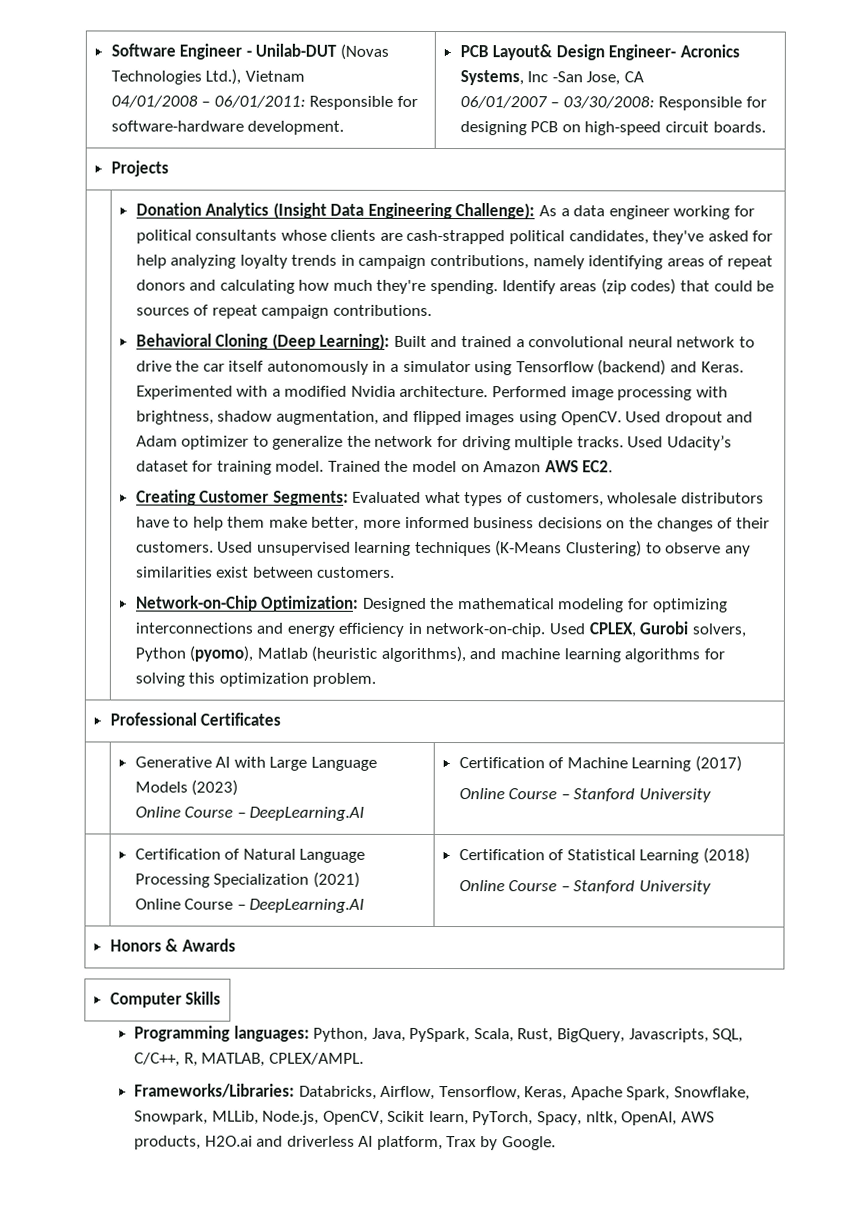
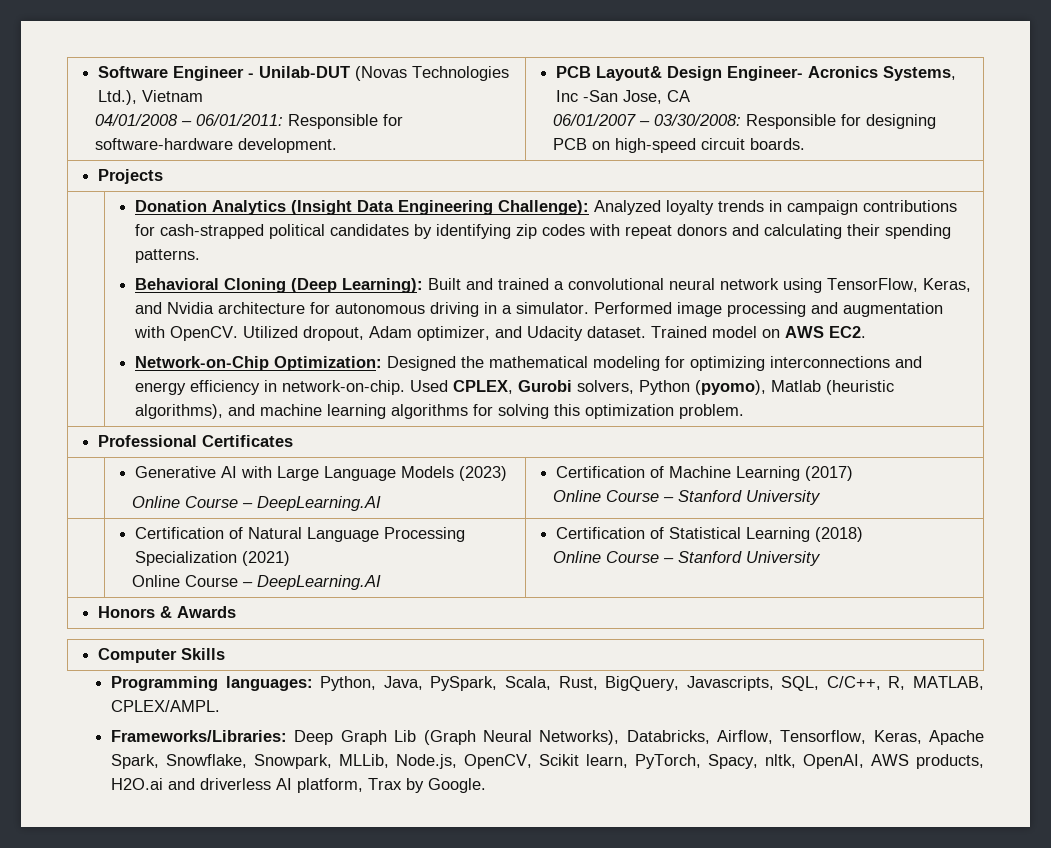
- Donation Analytics (Insight Data Engineering Challenge): As a data engineer working for political consultants whose clients are cash-strapped political candidates, they've asked for help analyzing loyalty trends in campaign contributions, namely identifying areas of repeat donors and calculating how much they're spending. Identify areas (zip codes) that could be sources of repeat campaign contributions.
+ Donation Analytics (Insight Data Engineering Challenge): Analyzed loyalty trends in campaign contributions for cash-strapped political candidates by identifying zip codes with repeat donors and calculating their spending patterns.
- Behavioral Cloning (Deep Learning): Built and trained a convolutional neural network to drive the car itself autonomously in a simulator using Tensorflow (backend) and Keras. Experimented with a modified Nvidia architecture. Performed image processing with brightness, shadow augmentation, and flipped images using OpenCV. Used dropout and Adam optimizer to generalize the network for driving multiple tracks. Used Udacity’s dataset for training model. Trained the model on Amazon AWS EC2.
+ Behavioral Cloning (Deep Learning): Built and trained a convolutional neural network using TensorFlow, Keras, and Nvidia architecture for autonomous driving in a simulator. Performed image processing and augmentation with OpenCV. Utilized dropout, Adam optimizer, and Udacity dataset. Trained model on AWS EC2.
- Creating Customer Segments: Evaluated what types of customers, wholesale distributors have to help them make better, more informed business decisions on the changes of their customers. Used unsupervised learning techniques (K-Means Clustering) to observe any similarities exist between customers.
- Frameworks/Libraries: Databricks, Airflow, Tensorflow, Keras, Apache Spark, Snowflake, Snowpark, MLLib, Node.js, OpenCV, Scikit learn, PyTorch, Spacy, nltk, OpenAI, AWS products, H2O.ai and driverless AI platform, Trax by Google.
+ Frameworks/Libraries: Deep Graph Lib (Graph Neural Networks), Databricks, Airflow, Tensorflow, Keras, Apache Spark, Snowflake, Snowpark, MLLib, Node.js, OpenCV, Scikit learn, PyTorch, Spacy, nltk, OpenAI, AWS products, H2O.ai and driverless AI platform, Trax by Google.

